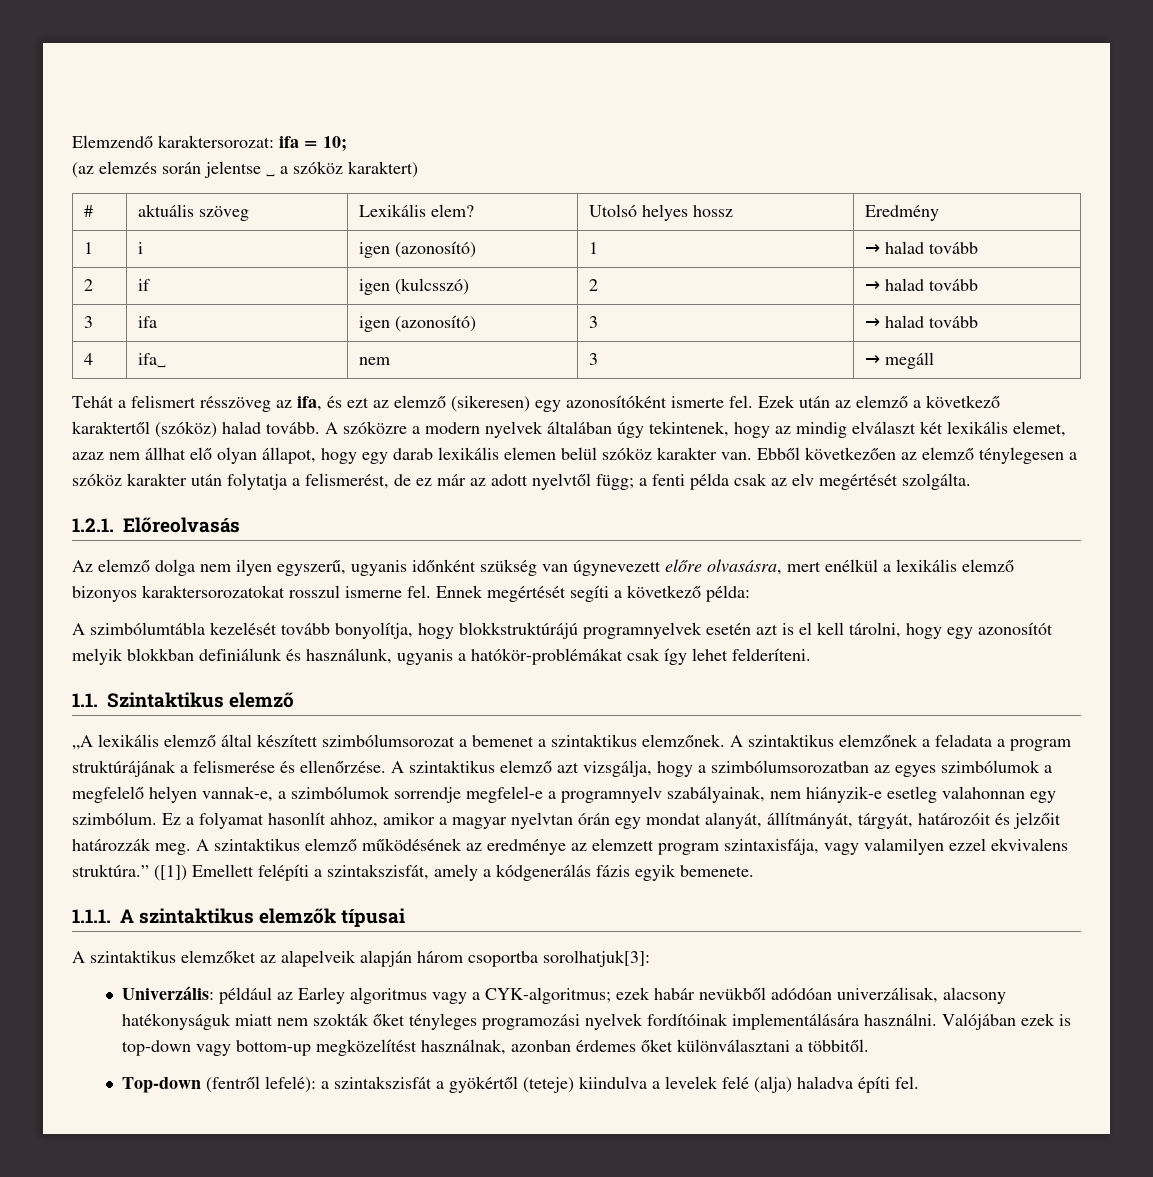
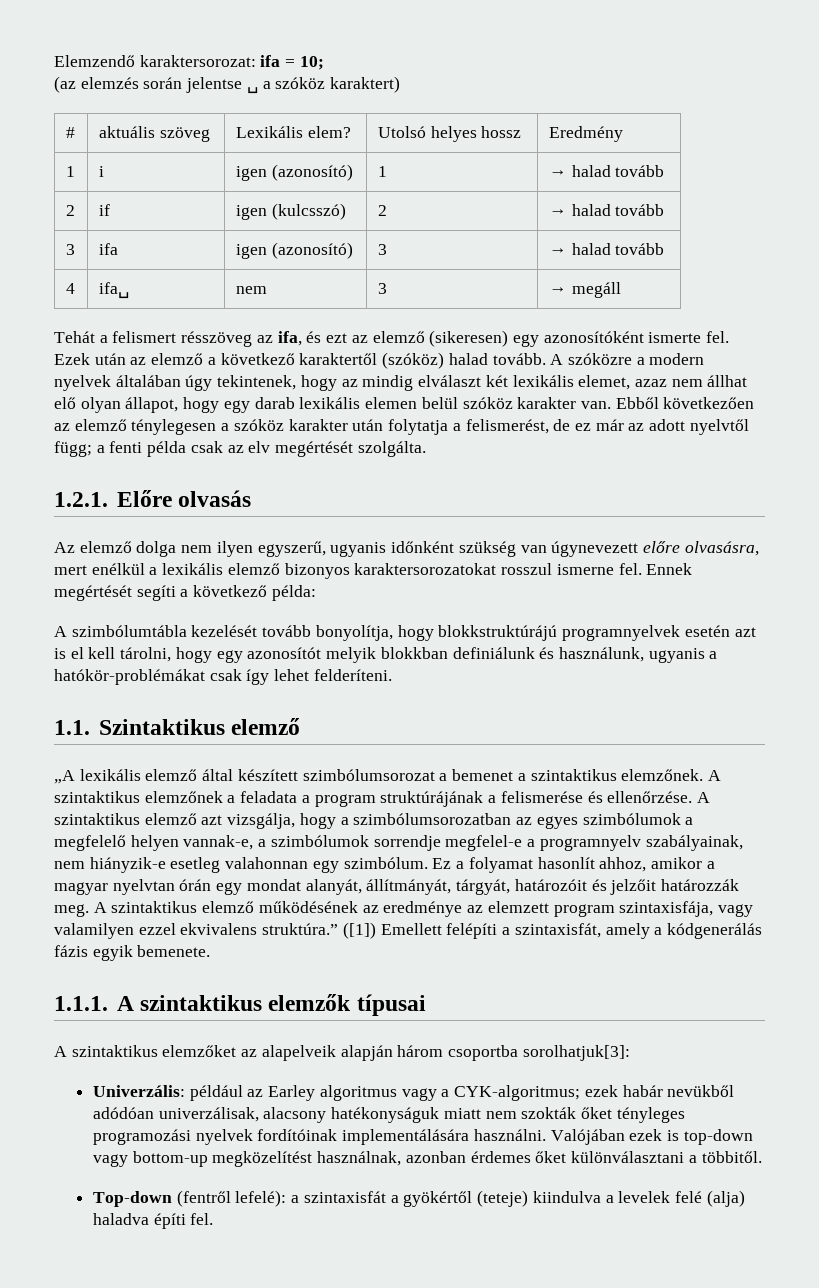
- 1.2.1. Előreolvasás
+ 1.2.1. Előre olvasás
- ([1]) Emellett felépíti a szintakszisfát, amely a kódgenerálás fázis egyik bemenete.
+ ([1]) Emellett felépíti a szintaxisfát, amely a kódgenerálás fázis egyik bemenete.
- Top-down (fentről lefelé): a szintakszisfát a gyökértől (teteje) kiindulva a levelek felé (alja) haladva építi fel.
+ Top-down (fentről lefelé): a szintaxisfát a gyökértől (teteje) kiindulva a levelek felé (alja) haladva építi fel.

